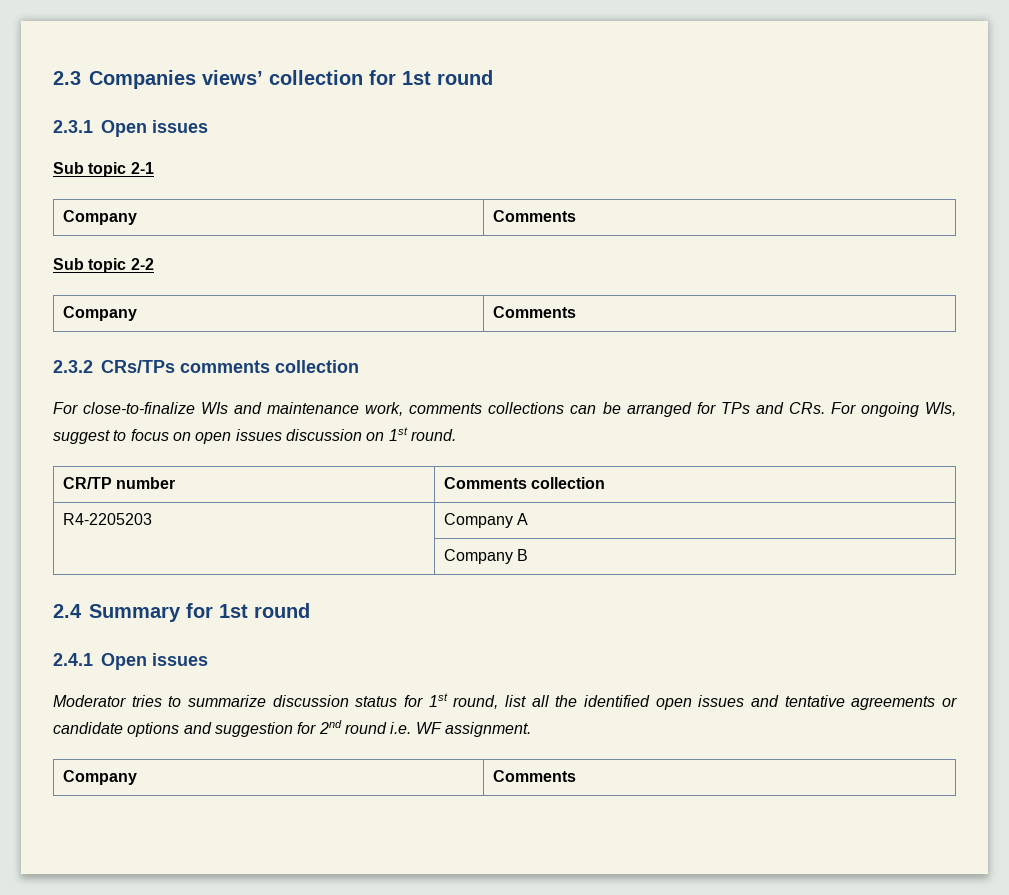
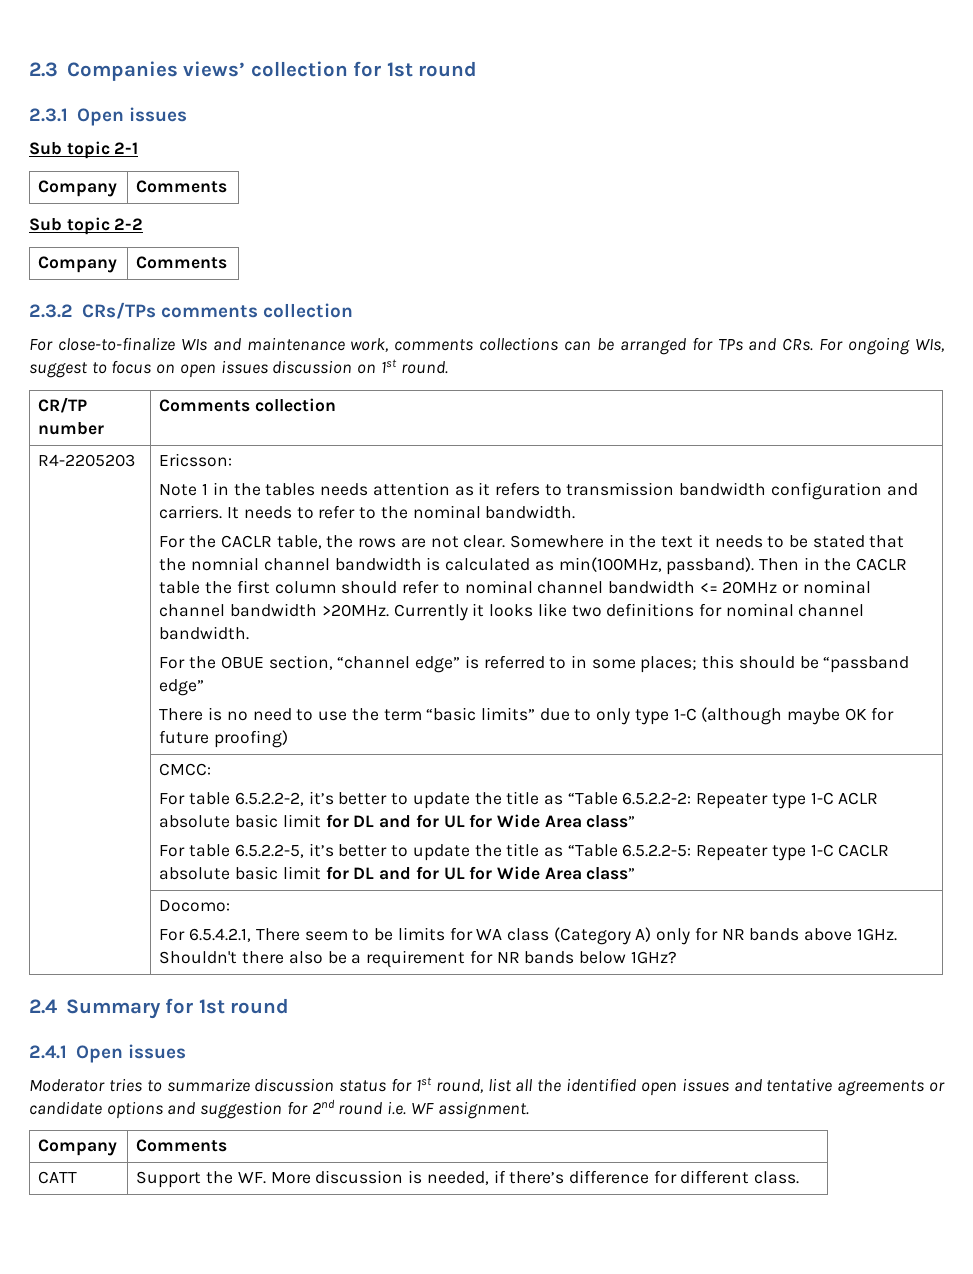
- Company A
- | Company B
+ Ericsson:
+ Note 1 in the tables needs attention as it refers to transmission bandwidth configuration and carriers. It needs to refer to the nominal bandwidth.
+ For the CACLR table, the rows are not clear. Somewhere in the text it needs to be stated that the nomnial channel bandwidth is calculated as min(100MHz, passband). Then in the CACLR table the first column should refer to nominal channel bandwidth <= 20MHz or nominal channel bandwidth >20MHz. Currently it looks like two definitions for nominal channel bandwidth.
+ For the OBUE section, “channel edge” is referred to in some places; this should be “passband edge”
+ There is no need to use the term “basic limits” due to only type 1-C (although maybe OK for future proofing)
+ | CMCC:
+ For table 6.5.2.2-2, it’s better to update the title as “Table 6.5.2.2-2: Repeater type 1-C ACLR absolute basic limit for DL and for UL for Wide Area class”
+ For table 6.5.2.2-5, it’s better to update the title as “Table 6.5.2.2-5: Repeater type 1-C CACLR absolute basic limit for DL and for UL for Wide Area class”
+ | Docomo:
+ For 6.5.4.2.1, There seem to be limits for WA class (Category A) only for NR bands above 1GHz. Shouldn't there also be a requirement for NR bands below 1GHz?
+ CATT | Support the WF. More discussion is needed, if there’s difference for different class.

